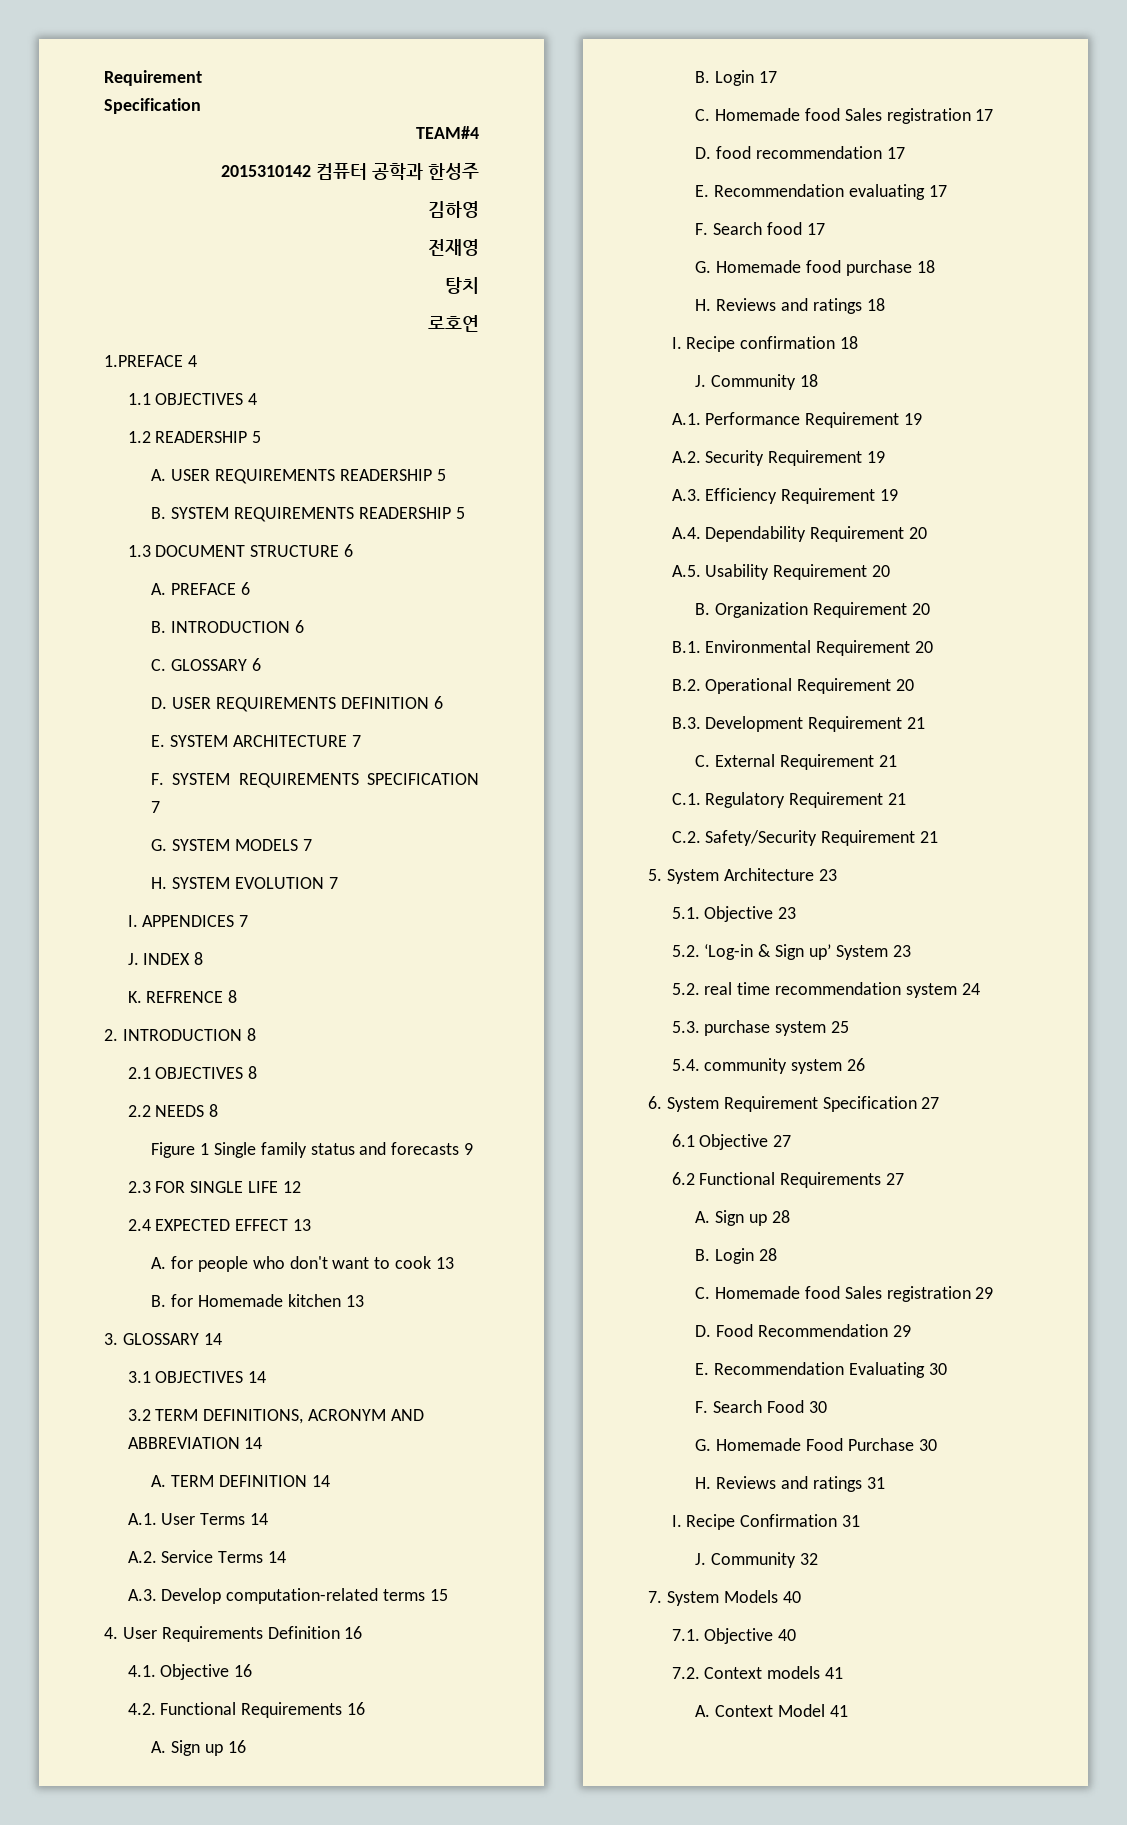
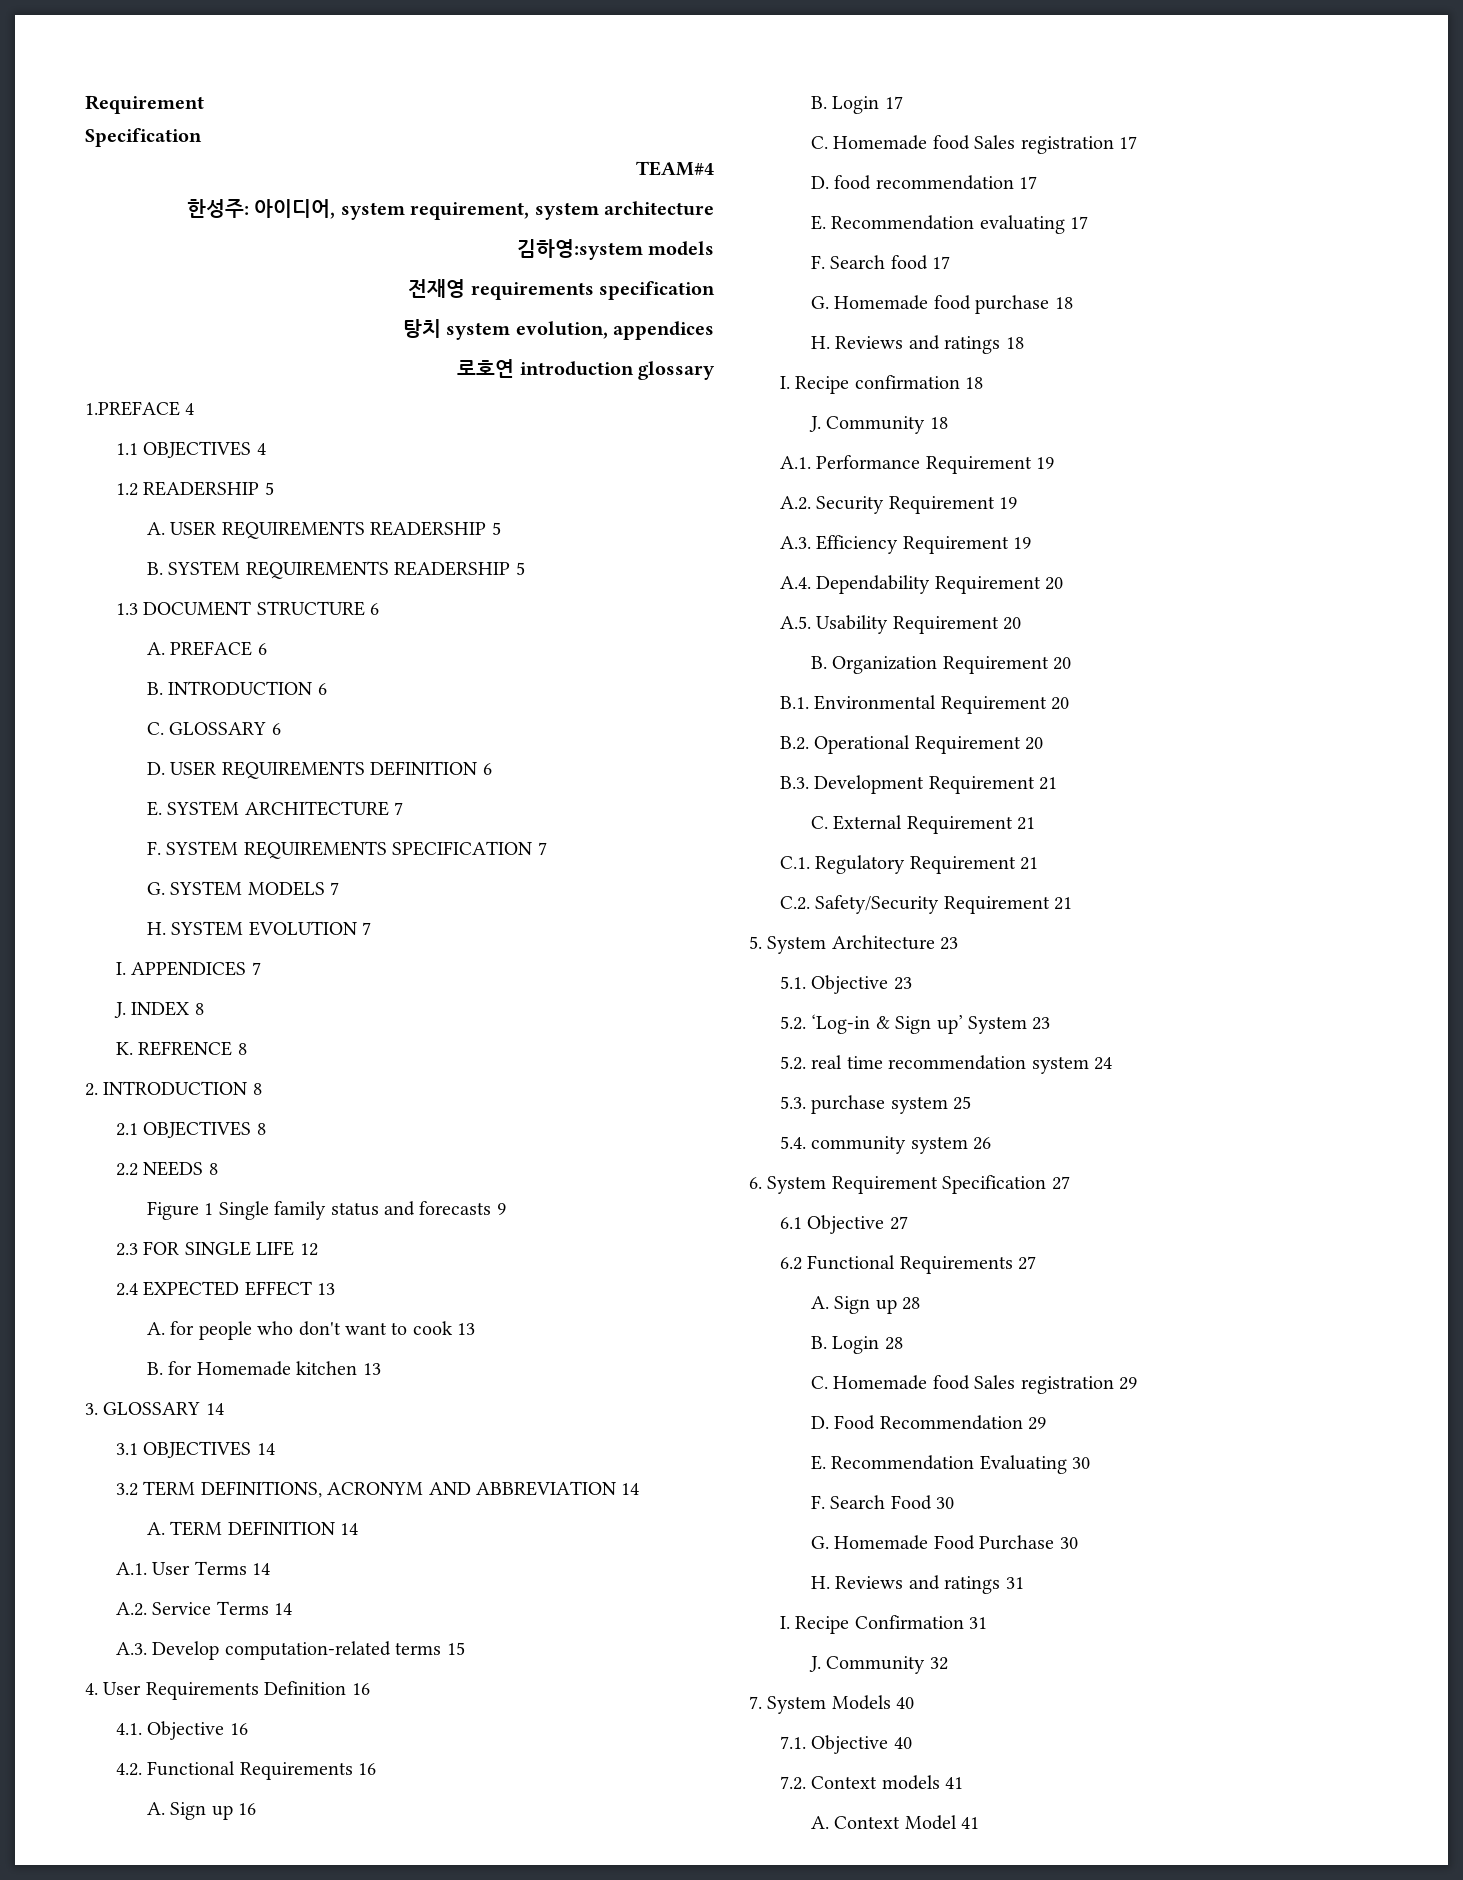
- 2015310142 컴퓨터 공학과 한성주
- 김하영
+ 한성주: 아이디어, system requirement, system architecture
+ 김하영:system models
- 전재영
+ 전재영 requirements specification
- 탕치
+ 탕치 system evolution, appendices
- 로호연
+ 로호연 introduction glossary

